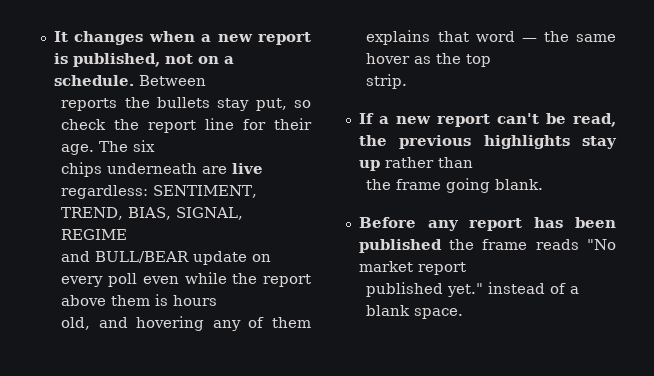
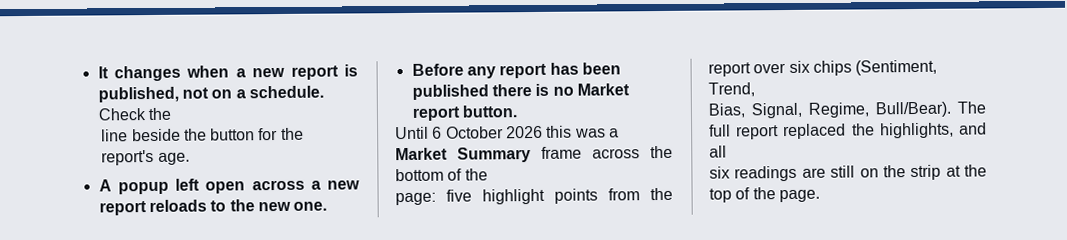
- Between
- reports the bullets stay put, so check the report line for their age. The six
- chips underneath are live regardless: SENTIMENT, TREND, BIAS, SIGNAL, REGIME
- and BULL/BEAR update on every poll even while the report above them is hours
- old, and hovering any of them explains that word — the same hover as the top
- strip.
- If a new report can't be read, the previous highlights stay up rather than
- the frame going blank.
+ Check the
+ line beside the button for the report's age.
+ A popup left open across a new report reloads to the new one.
- Before any report has been published the frame reads "No market report
- published yet." instead of a blank space.
+ Before any report has been published there is no Market report button.
+ Until 6 October 2026 this was a Market Summary frame across the bottom of the
+ page: five highlight points from the report over six chips (Sentiment, Trend,
+ Bias, Signal, Regime, Bull/Bear). The full report replaced the highlights, and all
+ six readings are still on the strip at the top of the page.

